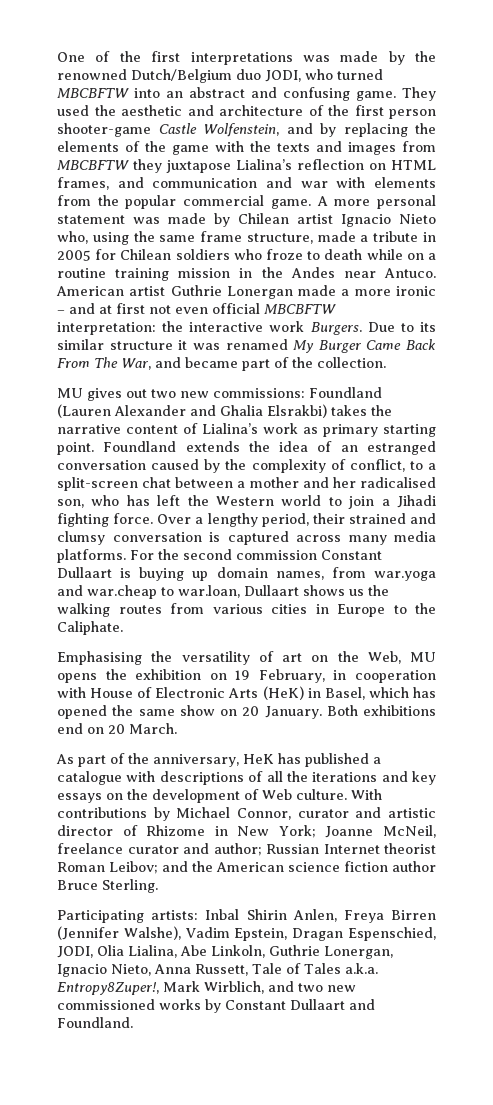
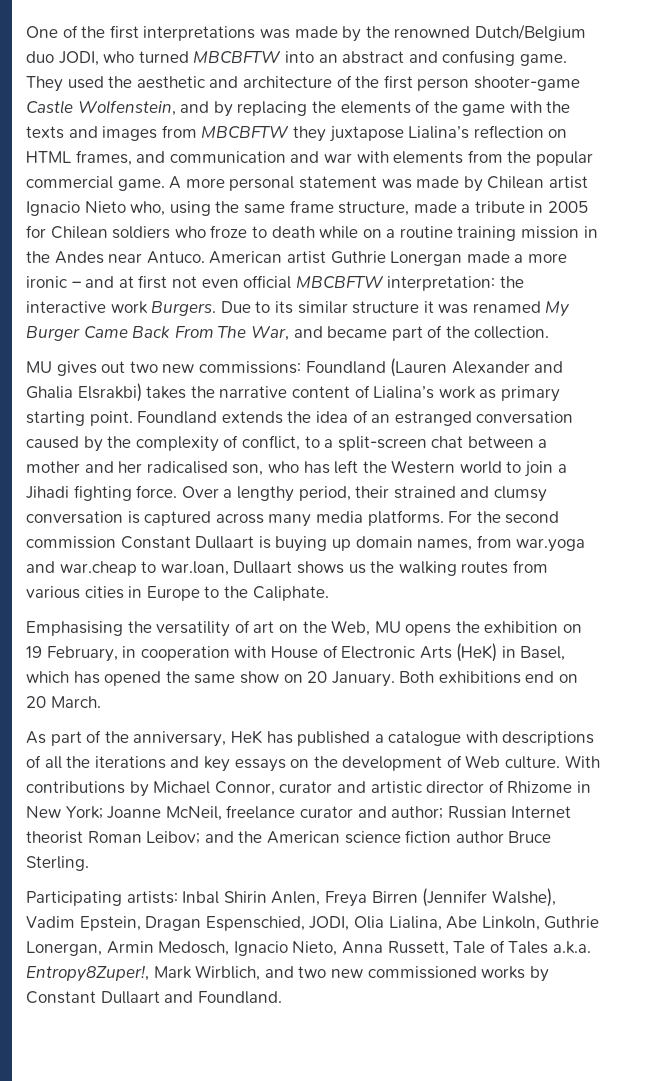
- Participating artists: Inbal Shirin Anlen, Freya Birren (Jennifer Walshe), Vadim Epstein, Dragan Espenschied, JODI, Olia Lialina, Abe Linkoln, Guthrie Lonergan, Ignacio Nieto, Anna Russett, Tale of Tales a.k.a. Entropy8Zuper!, Mark Wirblich, and two new commissioned works by Constant Dullaart and Foundland.
+ Participating artists: Inbal Shirin Anlen, Freya Birren (Jennifer Walshe), Vadim Epstein, Dragan Espenschied, JODI, Olia Lialina, Abe Linkoln, Guthrie Lonergan, Armin Medosch, Ignacio Nieto, Anna Russett, Tale of Tales a.k.a. Entropy8Zuper!, Mark Wirblich, and two new commissioned works by Constant Dullaart and Foundland.

